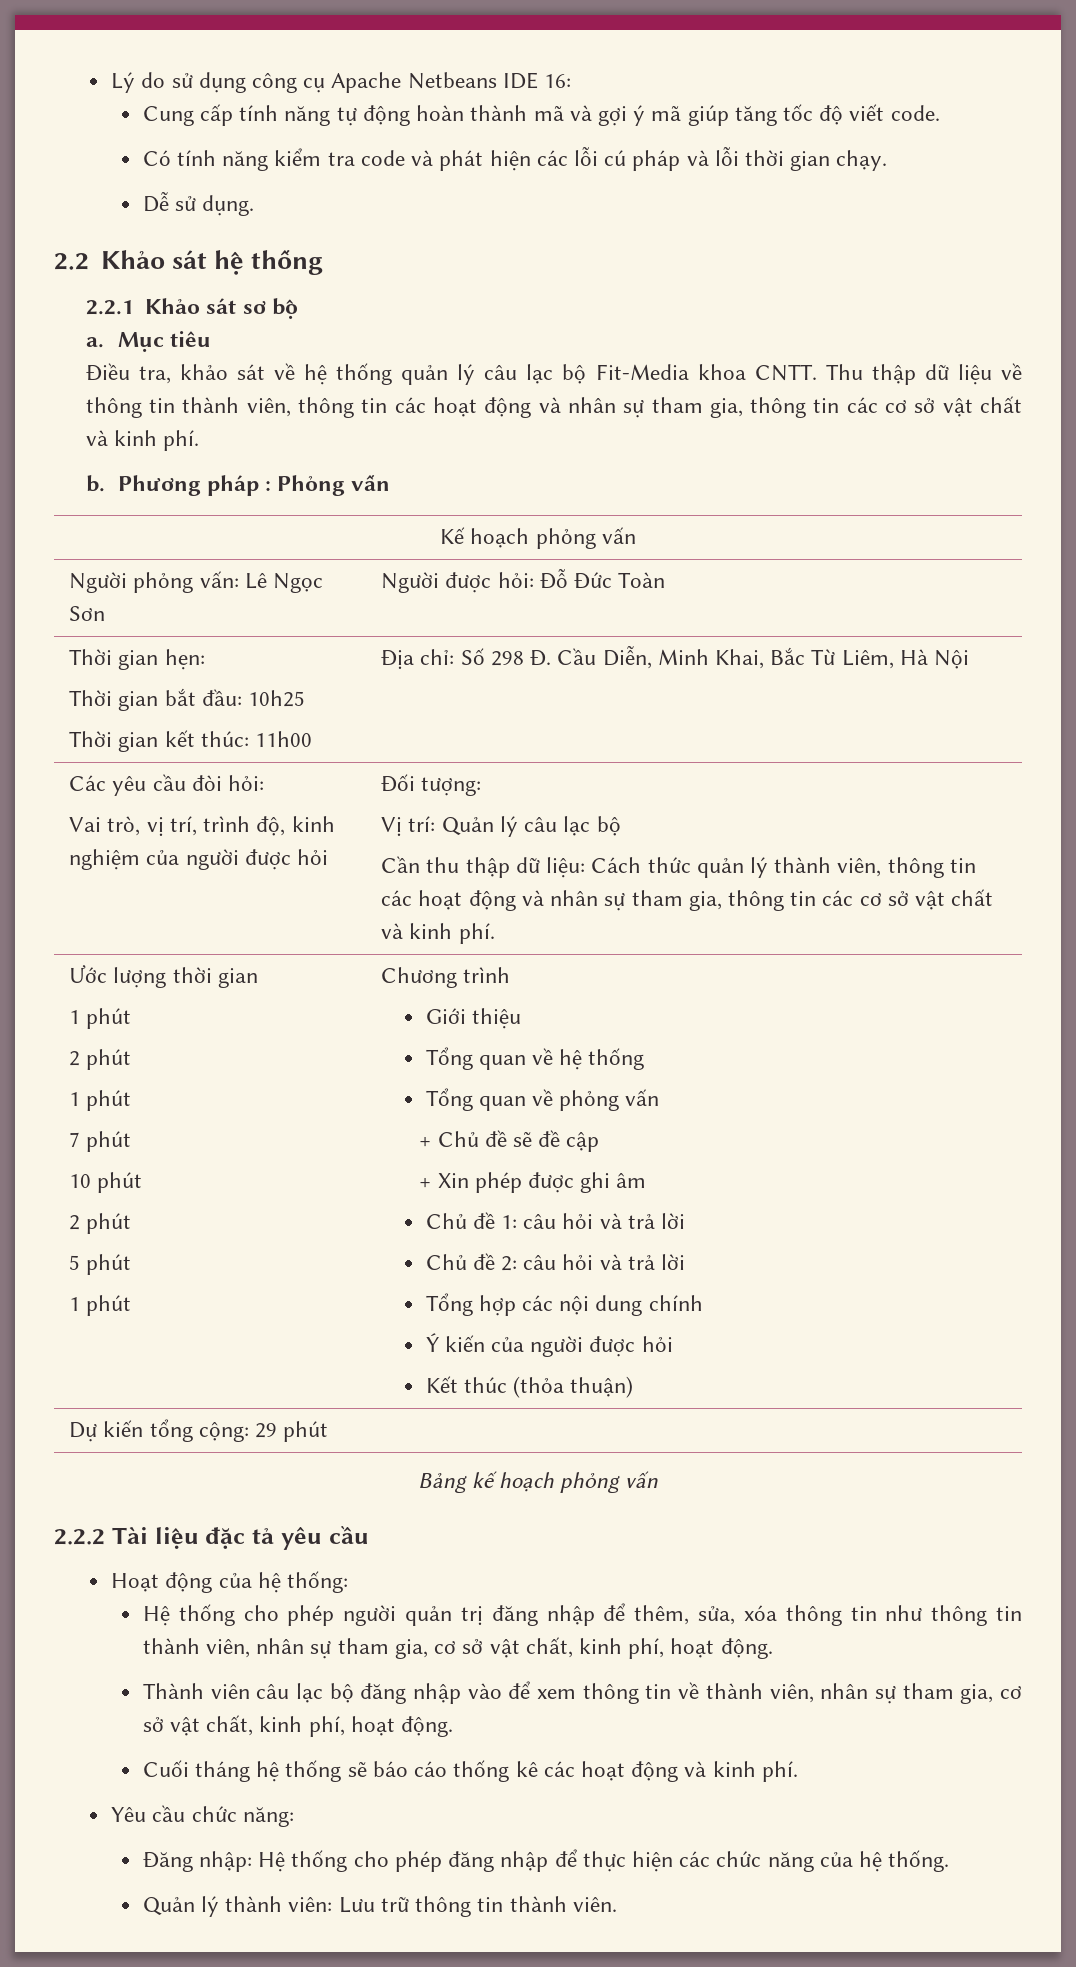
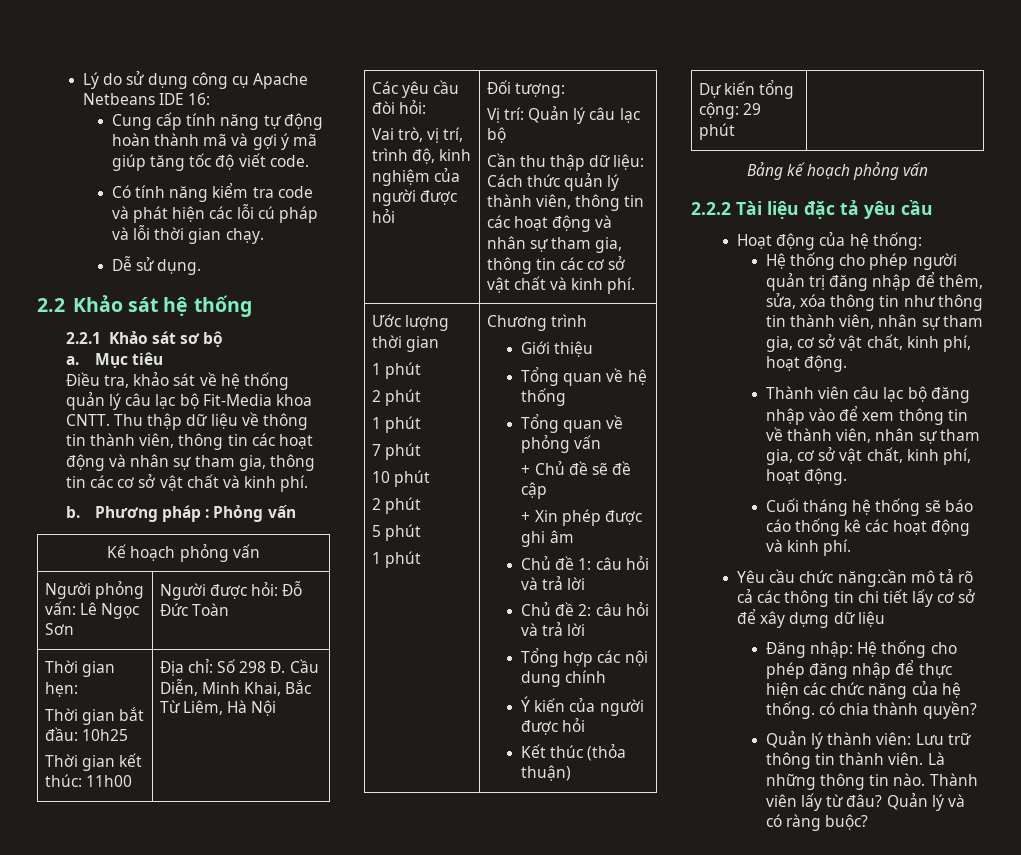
- Yêu cầu chức năng:
+ Yêu cầu chức năng:cần mô tả rõ cả các thông tin chi tiết lấy cơ sở để xây dựng dữ liệu
- Đăng nhập: Hệ thống cho phép đăng nhập để thực hiện các chức năng của hệ thống.
+ Đăng nhập: Hệ thống cho phép đăng nhập để thực hiện các chức năng của hệ thống. có chia thành quyền?
+ Là những thông tin nào. Thành viên lấy từ đâu? Quản lý và có ràng buộc?

